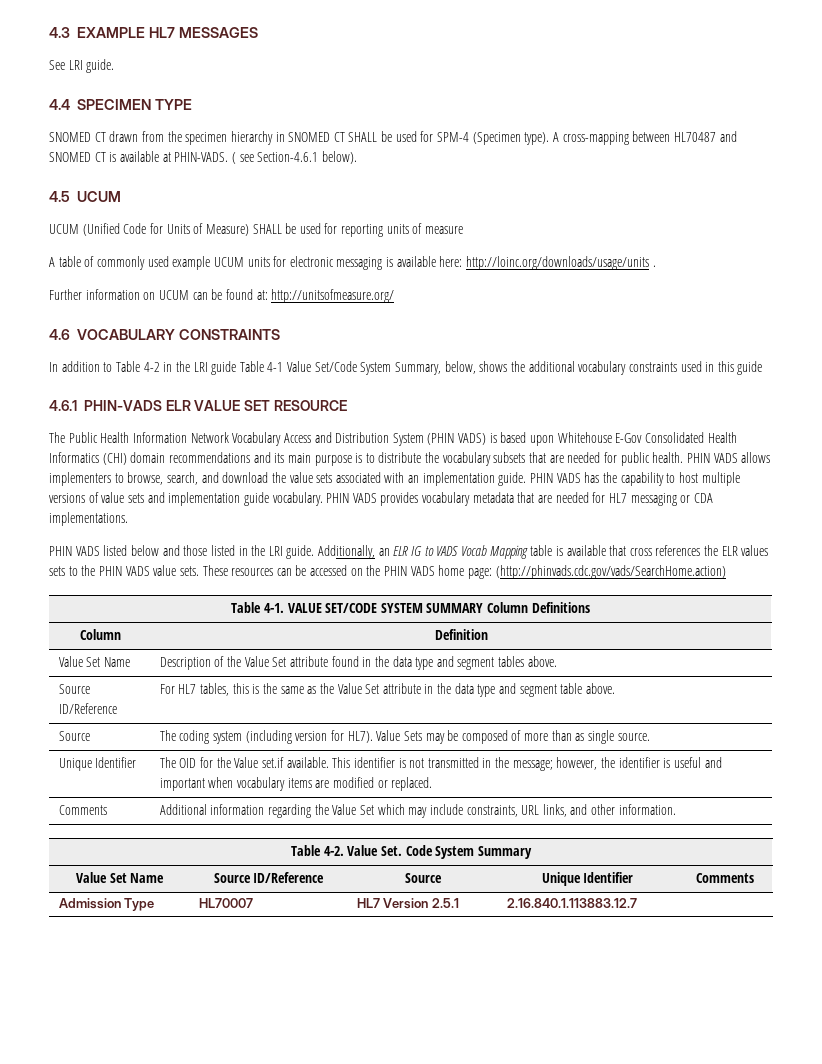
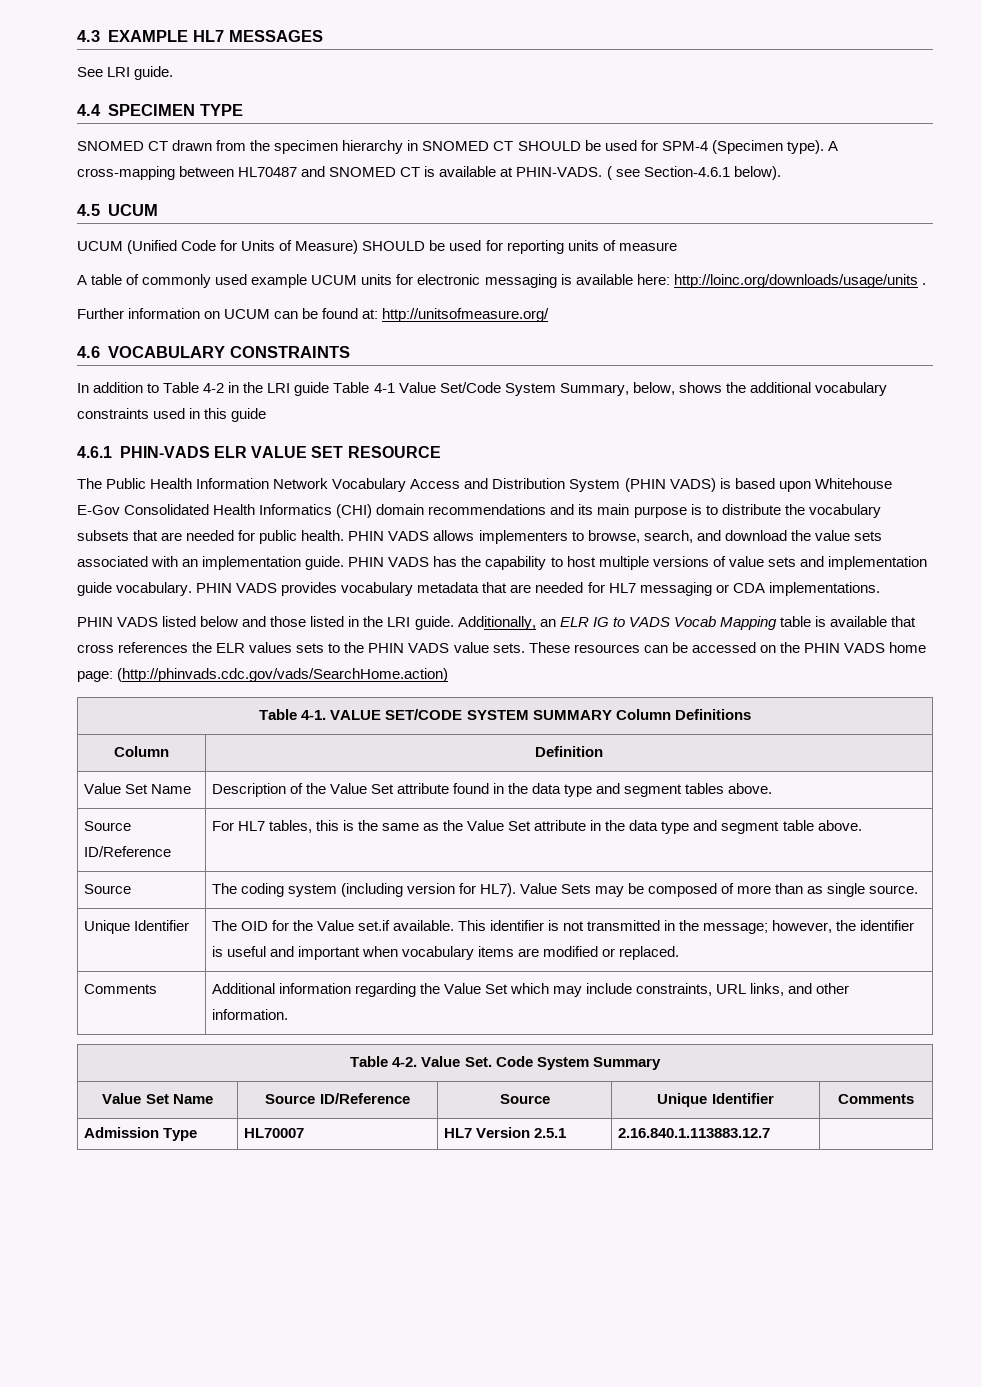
- SNOMED CT drawn from the specimen hierarchy in SNOMED CT SHALL be used for SPM-4 (Specimen type).
+ SNOMED CT drawn from the specimen hierarchy in SNOMED CT SHOULD be used for SPM-4 (Specimen type).
- UCUM (Unified Code for Units of Measure) SHALL be used for reporting units of measure
+ UCUM (Unified Code for Units of Measure) SHOULD be used for reporting units of measure

